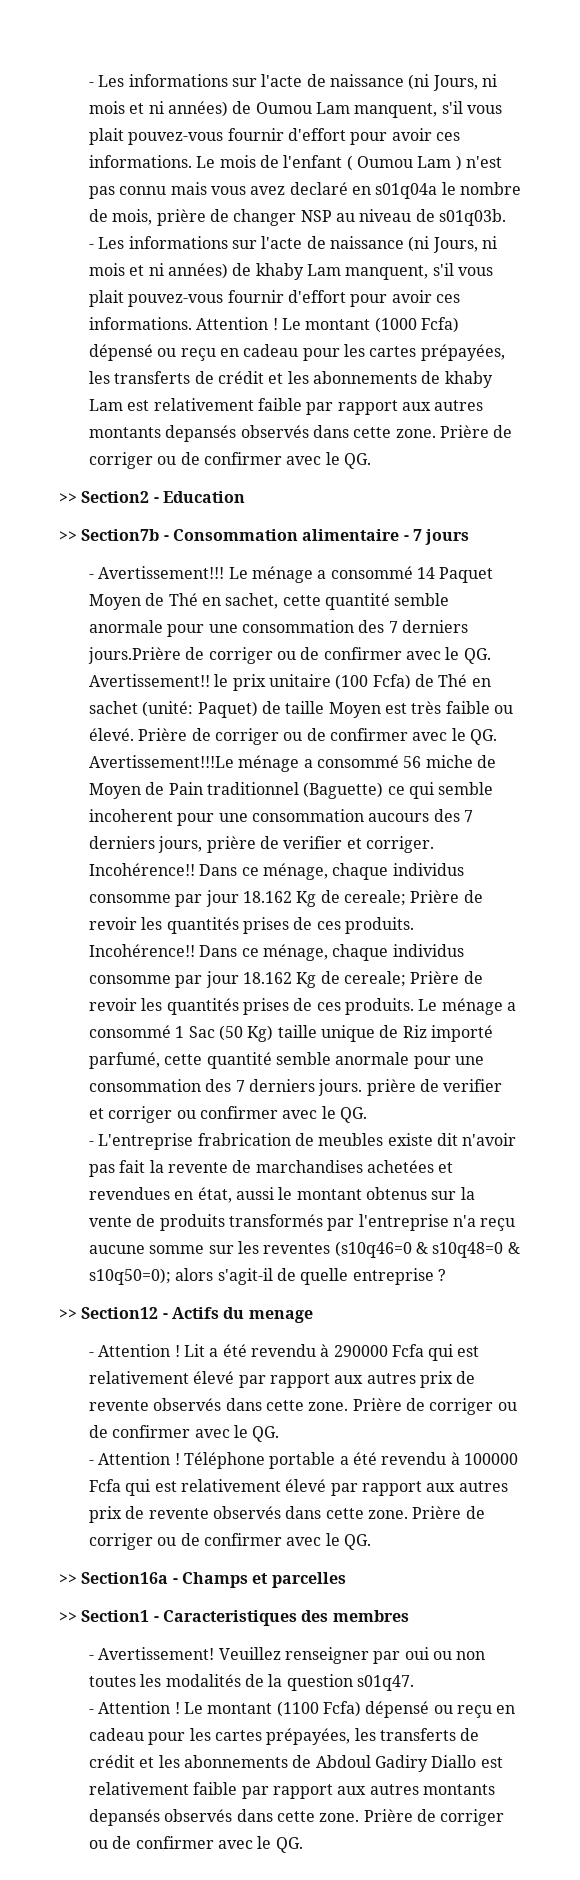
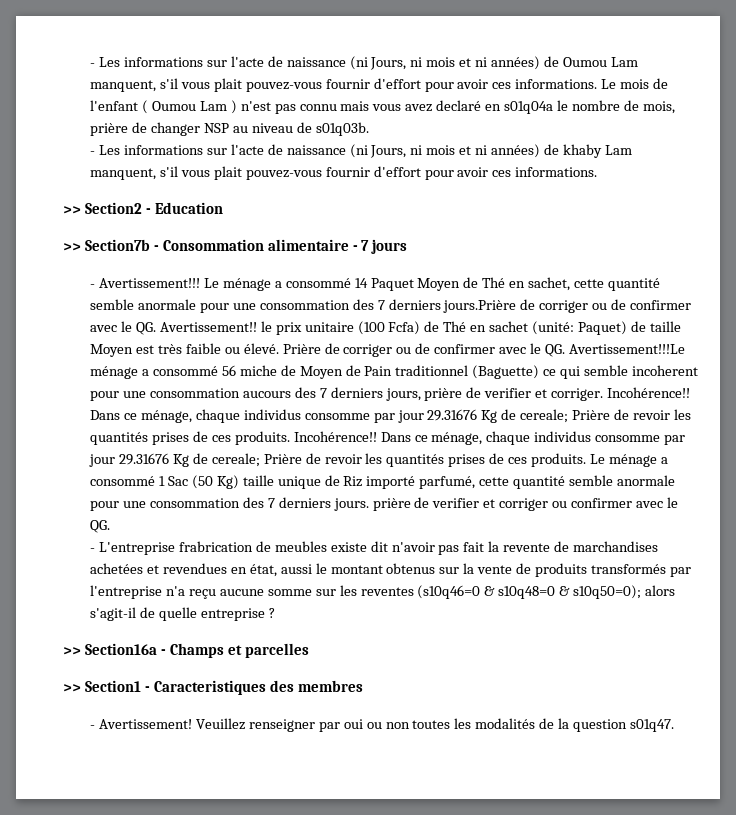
- Attention ! Le montant (1000 Fcfa) dépensé ou reçu en cadeau pour les cartes prépayées, les transferts de crédit et les abonnements de khaby Lam est relativement faible par rapport aux autres montants depansés observés dans cette zone. Prière de corriger ou de confirmer avec le QG.
- Prière de corriger ou de confirmer avec le QG. Avertissement!!!Le ménage a consommé 56 miche de Moyen de Pain traditionnel (Baguette) ce qui semble incoherent pour une consommation aucours des 7 derniers jours, prière de verifier et corriger. Incohérence!! Dans ce ménage, chaque individus consomme par jour 18.162 Kg de cereale; Prière de revoir les quantités prises de ces produits. Incohérence!! Dans ce ménage, chaque individus consomme par jour 18.162 Kg de cereale; Prière de revoir les quantités prises de ces produits.
+ Prière de corriger ou de confirmer avec le QG. Avertissement!!!Le ménage a consommé 56 miche de Moyen de Pain traditionnel (Baguette) ce qui semble incoherent pour une consommation aucours des 7 derniers jours, prière de verifier et corriger. Incohérence!! Dans ce ménage, chaque individus consomme par jour 29.31676 Kg de cereale; Prière de revoir les quantités prises de ces produits. Incohérence!! Dans ce ménage, chaque individus consomme par jour 29.31676 Kg de cereale; Prière de revoir les quantités prises de ces produits.
- >> Section12 - Actifs du menage
- - Attention ! Lit a été revendu à 290000 Fcfa qui est relativement élevé par rapport aux autres prix de revente observés dans cette zone. Prière de corriger ou de confirmer avec le QG.
- - Attention ! Téléphone portable a été revendu à 100000 Fcfa qui est relativement élevé par rapport aux autres prix de revente observés dans cette zone. Prière de corriger ou de confirmer avec le QG.
- - Attention ! Le montant (1100 Fcfa) dépensé ou reçu en cadeau pour les cartes prépayées, les transferts de crédit et les abonnements de Abdoul Gadiry Diallo est relativement faible par rapport aux autres montants depansés observés dans cette zone. Prière de corriger ou de confirmer avec le QG.

